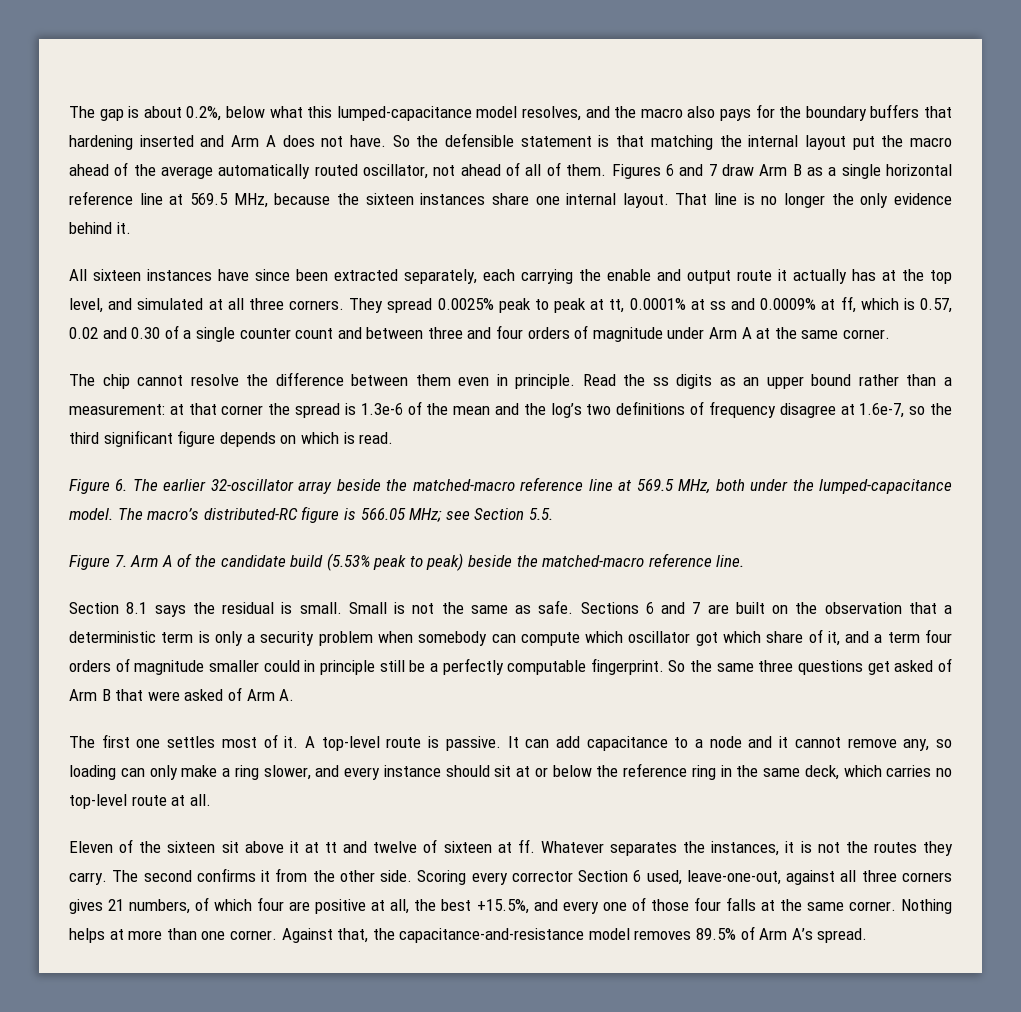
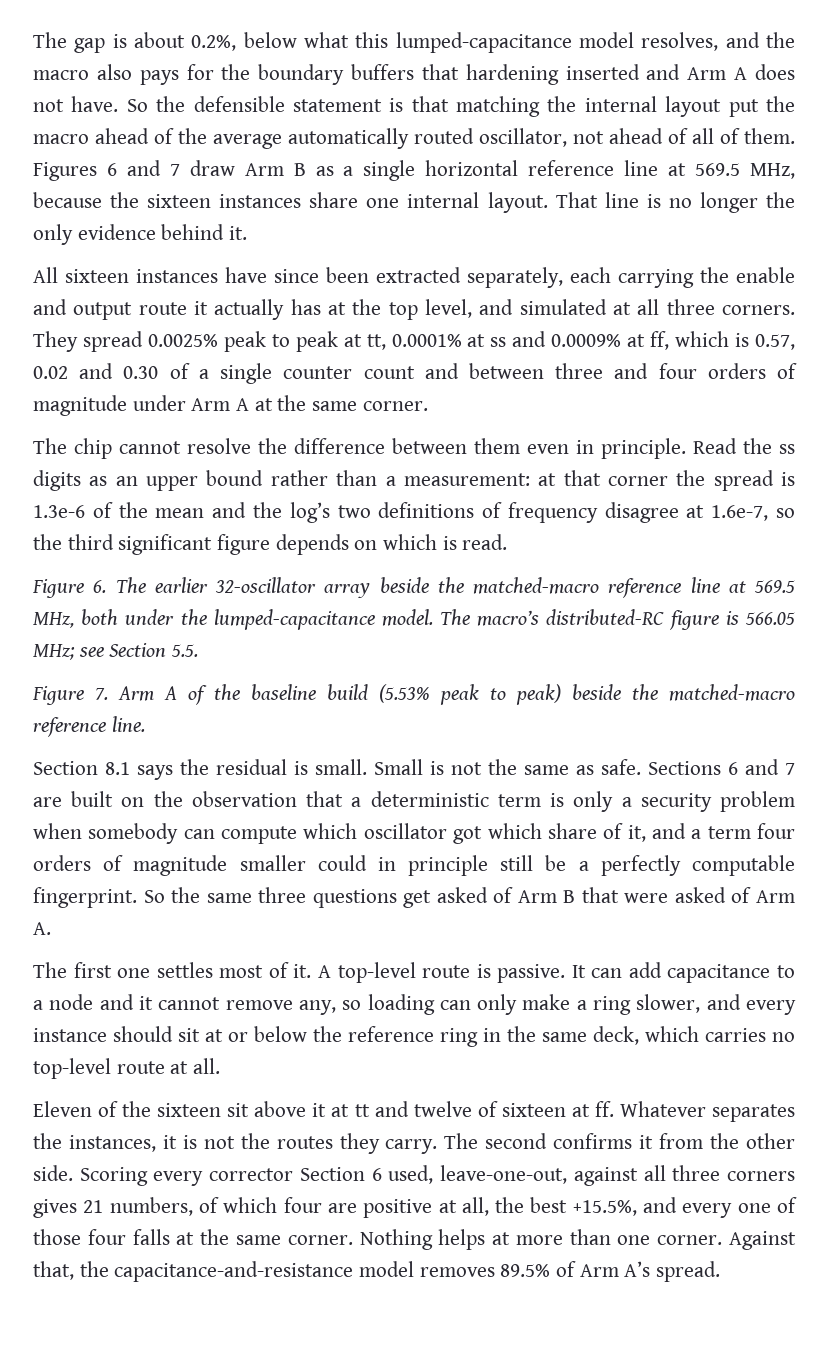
- Figure 7. Arm A of the candidate build (5.53% peak to peak) beside the matched-macro reference line.
+ Figure 7. Arm A of the baseline build (5.53% peak to peak) beside the matched-macro reference line.

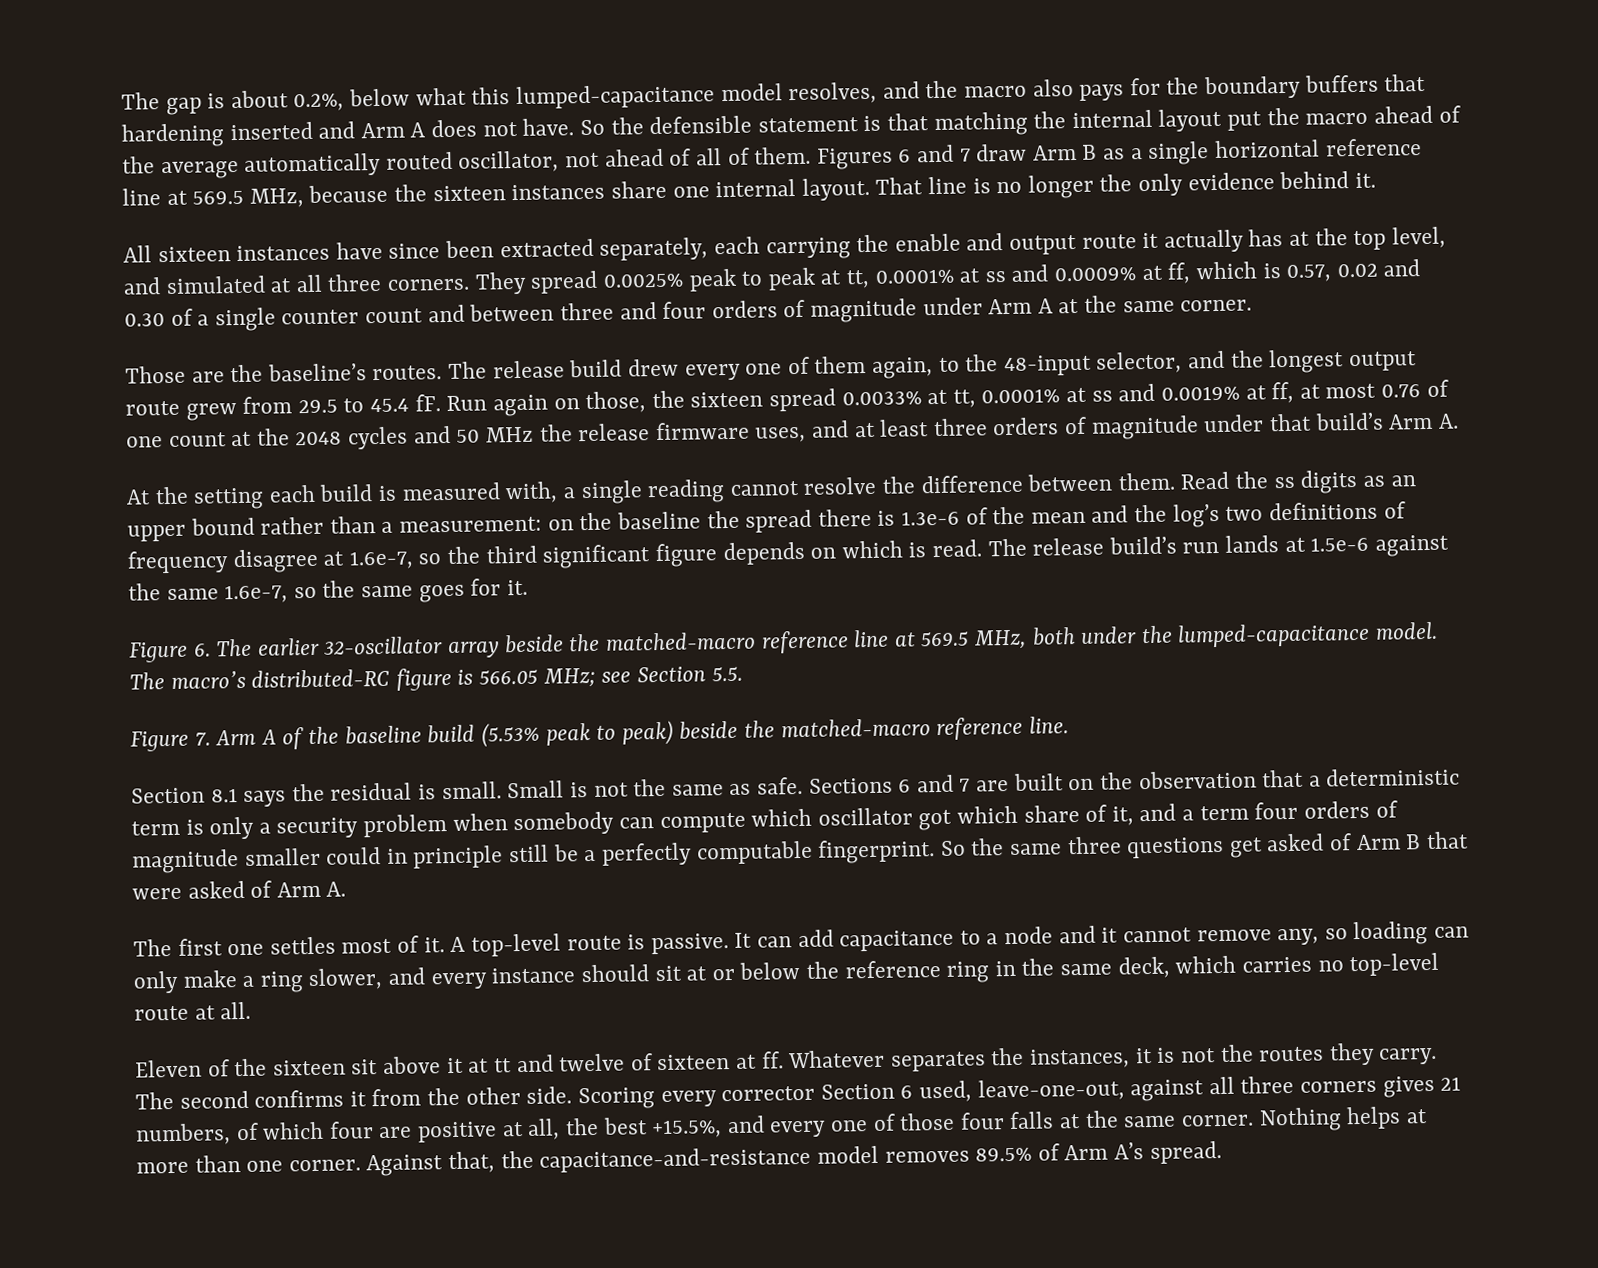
- The chip cannot resolve the difference between them even in principle.
+ Those are the baseline’s routes. The release build drew every one of them again, to the 48-input selector, and the longest output route grew from 29.5 to 45.4 fF. Run again on those, the sixteen spread 0.0033% at tt, 0.0001% at ss and 0.0019% at ff, at most 0.76 of one count at the 2048 cycles and 50 MHz the release firmware uses, and at least three orders of magnitude under that build’s Arm A.
+ At the setting each build is measured with, a single reading cannot resolve the difference between them.
- Read the ss digits as an upper bound rather than a measurement: at that corner the spread is 1.3e-6 of the mean and the log’s two definitions of frequency disagree at 1.6e-7, so the third significant figure depends on which is read.
+ Read the ss digits as an upper bound rather than a measurement: on the baseline the spread there is 1.3e-6 of the mean and the log’s two definitions of frequency disagree at 1.6e-7, so the third significant figure depends on which is read. The release build’s run lands at 1.5e-6 against the same 1.6e-7, so the same goes for it.

